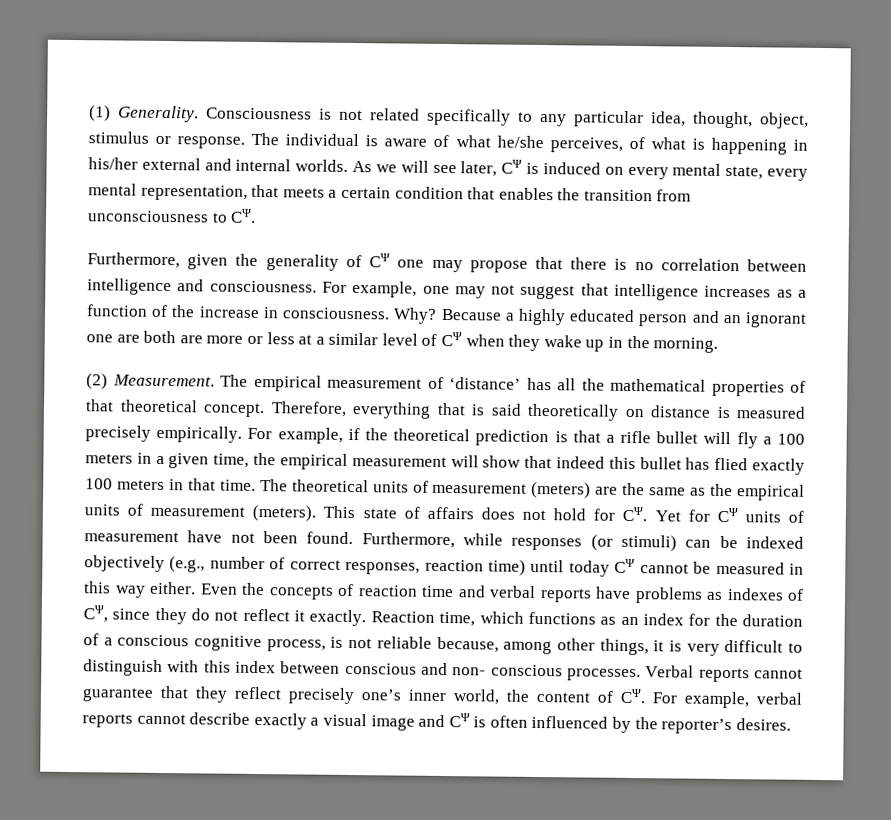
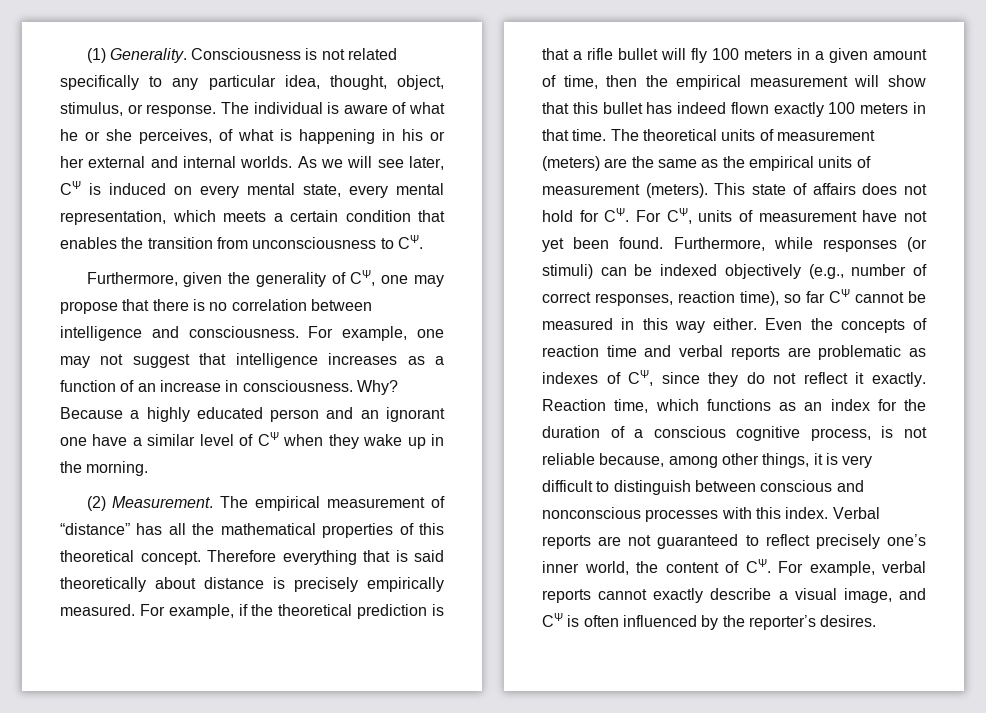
- Consciousness is not related specifically to any particular idea, thought, object, stimulus or response.
+ Consciousness is not related specifically to any particular idea, thought, object, stimulus, or response.
- The individual is aware of what he/she perceives, of what is happening in his/her external and internal worlds.
+ The individual is aware of what he or she perceives, of what is happening in his or her external and internal worlds.
- As we will see later, CΨ is induced on every mental state, every mental representation, that meets a certain condition that enables the transition from unconsciousness to CΨ.
+ As we will see later, CΨ is induced on every mental state, every mental representation, which meets a certain condition that enables the transition from unconsciousness to CΨ.
- Furthermore, given the generality of CΨ one may propose that there is no correlation between intelligence and consciousness.
+ Furthermore, given the generality of CΨ, one may propose that there is no correlation between intelligence and consciousness.
- For example, one may not suggest that intelligence increases as a function of the increase in consciousness.
+ For example, one may not suggest that intelligence increases as a function of an increase in consciousness.
- Because a highly educated person and an ignorant one are both are more or less at a similar level of CΨ when they wake up in the morning.
+ Because a highly educated person and an ignorant one have a similar level of CΨ when they wake up in the morning.
- The empirical measurement of ‘distance’ has all the mathematical properties of that theoretical concept.
+ The empirical measurement of “distance” has all the mathematical properties of this theoretical concept.
- Therefore, everything that is said theoretically on distance is measured precisely empirically.
+ Therefore everything that is said theoretically about distance is precisely empirically measured.
- For example, if the theoretical prediction is that a rifle bullet will fly a 100 meters in a given time, the empirical measurement will show that indeed this bullet has flied exactly 100 meters in that time.
+ For example, if the theoretical prediction is that a rifle bullet will fly 100 meters in a given amount of time, then the empirical measurement will show that this bullet has indeed flown exactly 100 meters in that time.
- This state of affairs does not hold for CΨ. Yet for CΨ units of measurement have not been found.
+ This state of affairs does not hold for CΨ. For CΨ, units of measurement have not yet been found.
- Furthermore, while responses (or stimuli) can be indexed objectively (e.g., number of correct responses, reaction time) until today CΨ cannot be measured in this way either.
+ Furthermore, while responses (or stimuli) can be indexed objectively (e.g., number of correct responses, reaction time), so far CΨ cannot be measured in this way either.
- Even the concepts of reaction time and verbal reports have problems as indexes of CΨ, since they do not reflect it exactly.
+ Even the concepts of reaction time and verbal reports are problematic as indexes of CΨ, since they do not reflect it exactly.
- Reaction time, which functions as an index for the duration of a conscious cognitive process, is not reliable because, among other things, it is very difficult to distinguish with this index between conscious and non- conscious processes. Verbal reports cannot guarantee that they reflect precisely one’s inner world, the content of CΨ. For example, verbal reports cannot describe exactly a visual image and CΨ is often influenced by the reporter’s desires.
+ Reaction time, which functions as an index for the duration of a conscious cognitive process, is not reliable because, among other things, it is very difficult to distinguish between conscious and nonconscious processes with this index. Verbal reports are not guaranteed to reflect precisely one’s inner world, the content of CΨ. For example, verbal reports cannot exactly describe a visual image, and CΨ is often influenced by the reporter’s desires.

